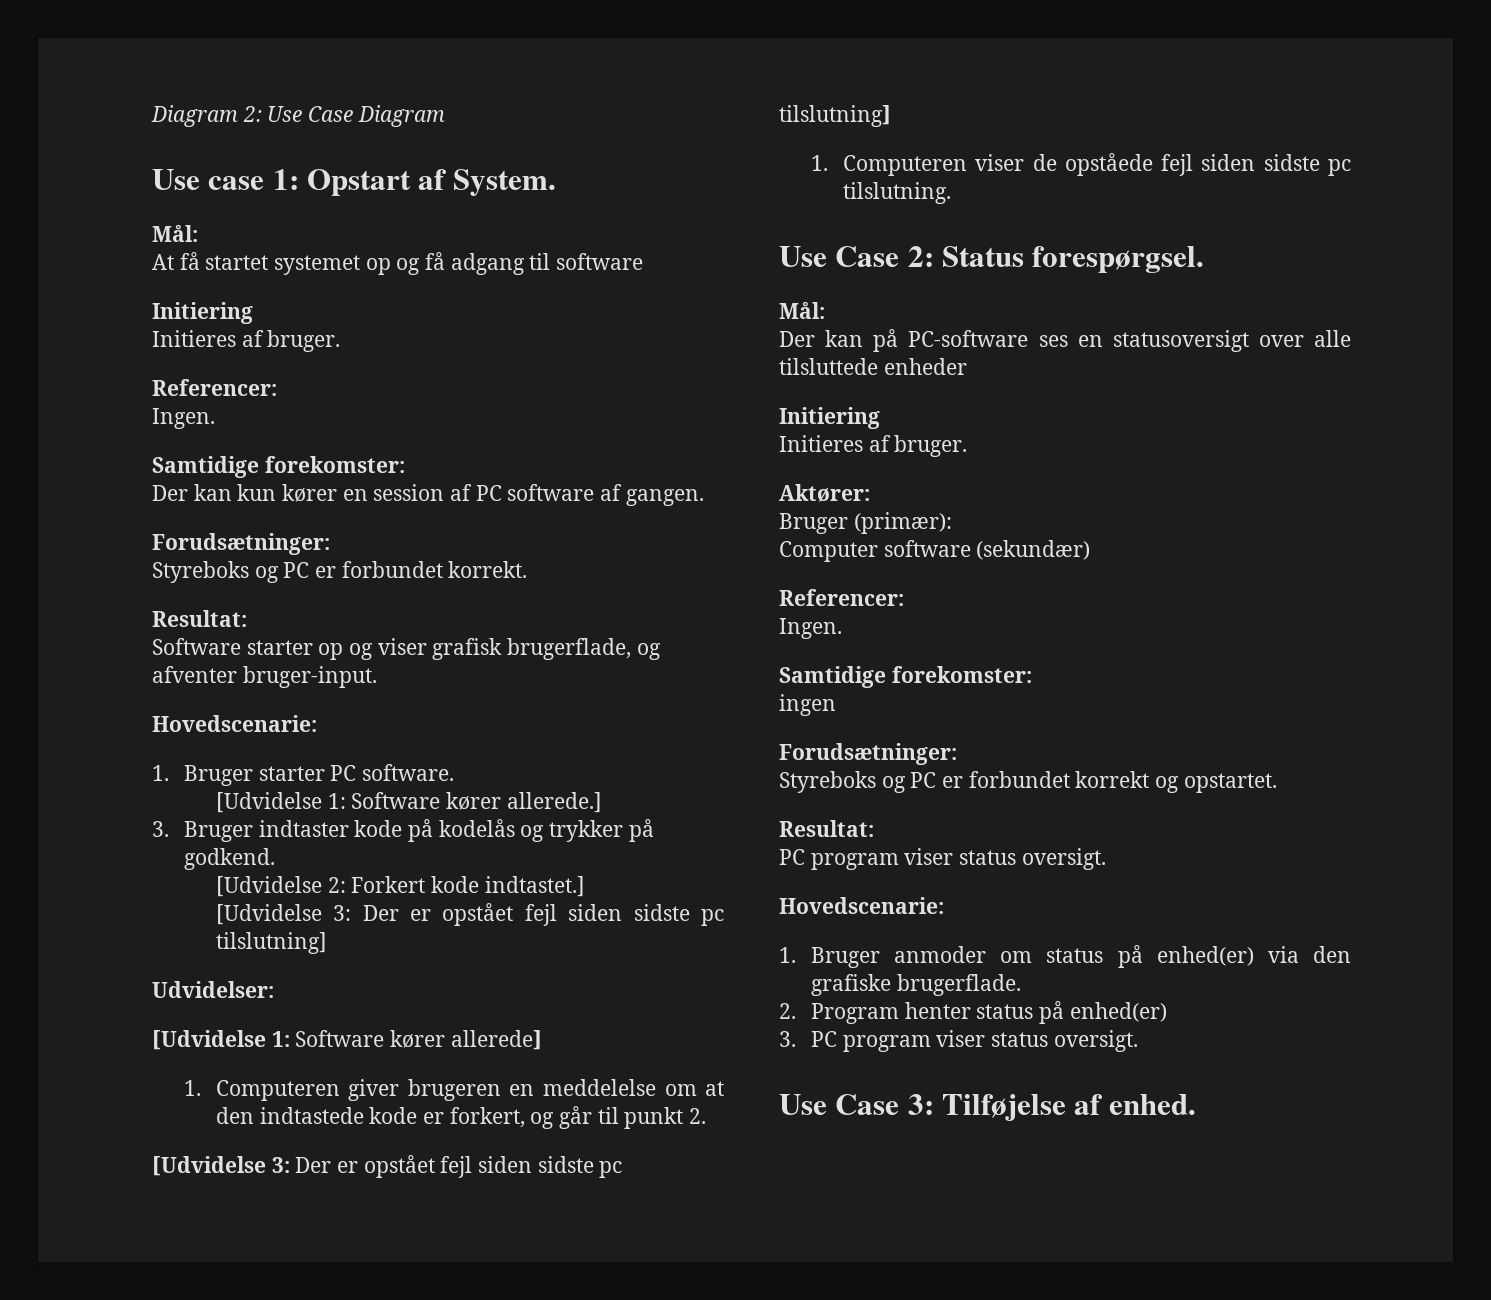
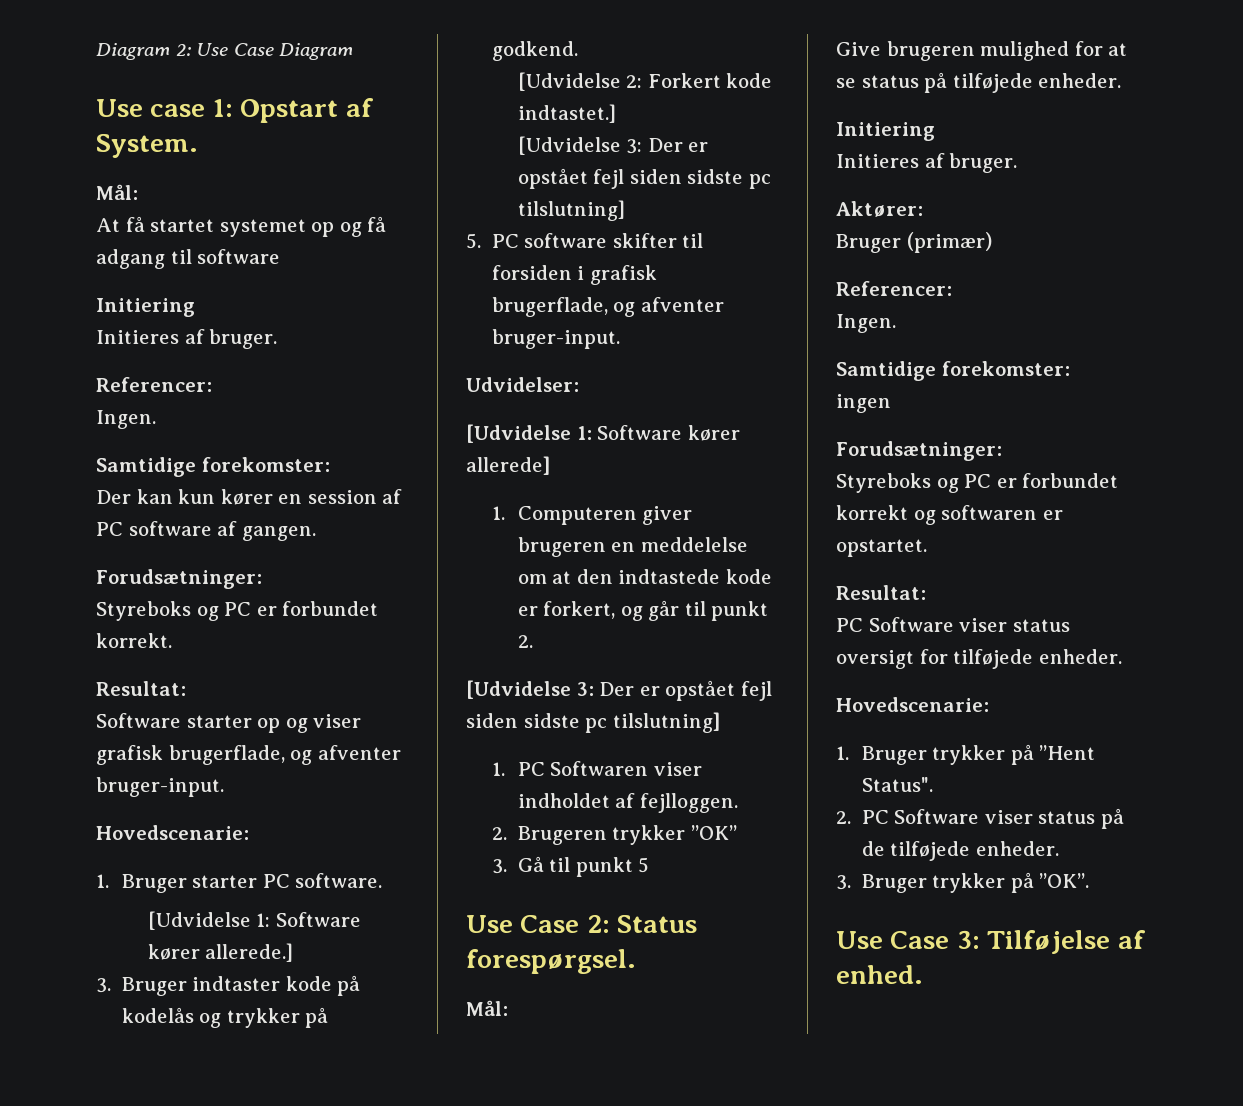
+ 5. PC software skifter til forsiden i grafisk brugerflade, og afventer bruger-input.
- 1. Computeren viser de opståede fejl siden sidste pc tilslutning.
+ 1. PC Softwaren viser indholdet af fejlloggen.
+ 2. Brugeren trykker ”OK”
+ 3. Gå til punkt 5
- Der kan på PC-software ses en statusoversigt over alle tilsluttede enheder
+ Give brugeren mulighed for at se status på tilføjede enheder.
- Bruger (primær):
- Computer software (sekundær)
+ Bruger (primær)
- Styreboks og PC er forbundet korrekt og opstartet.
+ Styreboks og PC er forbundet korrekt og softwaren er opstartet.
  Resultat:
- PC program viser status oversigt.
+ PC Software viser status oversigt for tilføjede enheder.
  Hovedscenarie:
- 1. Bruger anmoder om status på enhed(er) via den grafiske brugerflade.
- 2. Program henter status på enhed(er)
- 3. PC program viser status oversigt.
+ 1. Bruger trykker på ”Hent Status".
+ 2. PC Software viser status på de tilføjede enheder.
+ 3. Bruger trykker på ”OK”.

